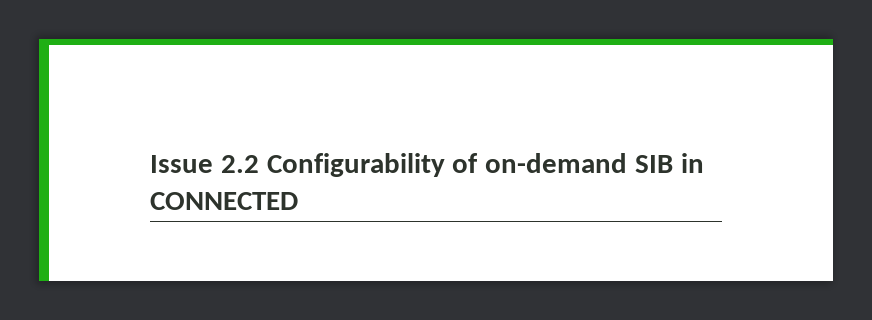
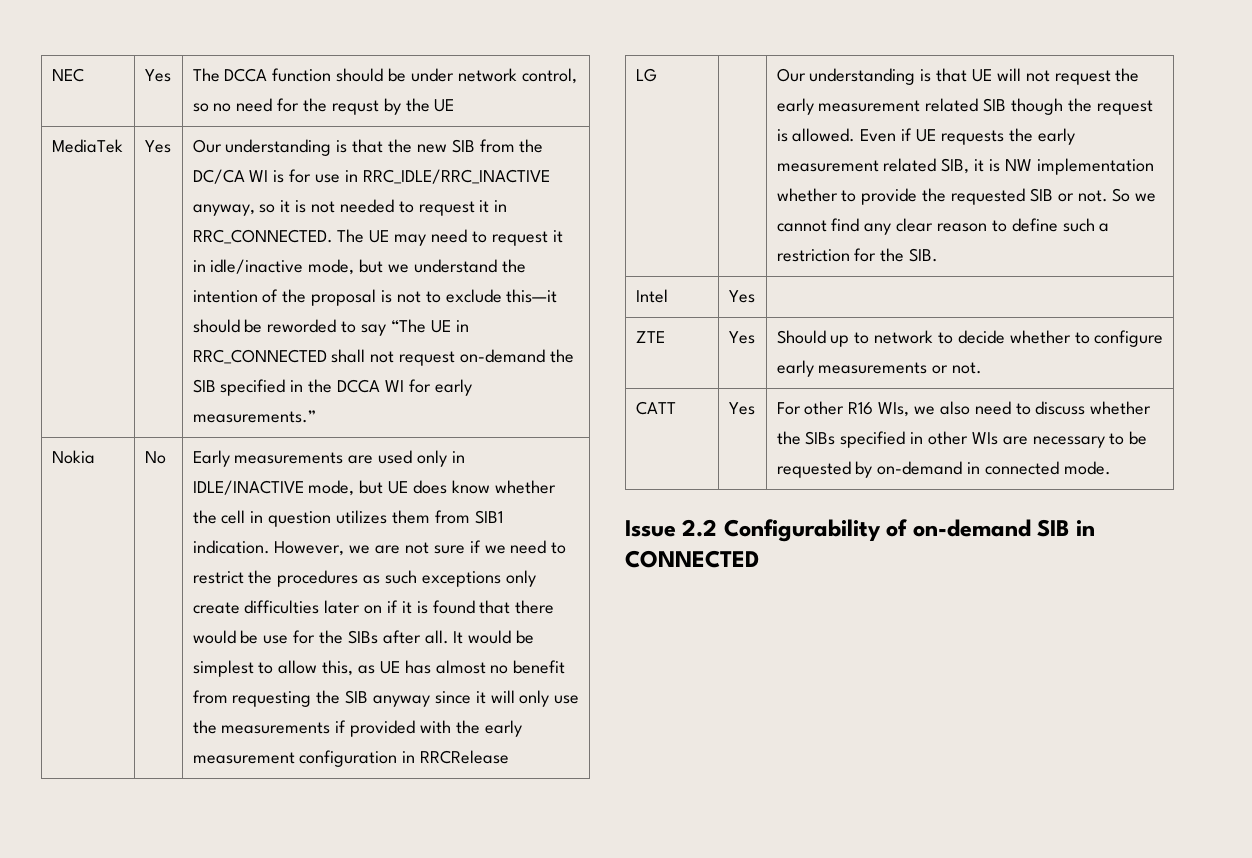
+ NEC | Yes | The DCCA function should be under network control, so no need for the requst by the UE
+ MediaTek | Yes | Our understanding is that the new SIB from the DC/CA WI is for use in RRC_IDLE/RRC_INACTIVE anyway, so it is not needed to request it in RRC_CONNECTED. The UE may need to request it in idle/inactive mode, but we understand the intention of the proposal is not to exclude this—it should be reworded to say “The UE in RRC_CONNECTED shall not request on-demand the SIB specified in the DCCA WI for early measurements.”
+ Nokia | No | Early measurements are used only in IDLE/INACTIVE mode, but UE does know whether the cell in question utilizes them from SIB1 indication. However, we are not sure if we need to restrict the procedures as such exceptions only create difficulties later on if it is found that there would be use for the SIBs after all. It would be simplest to allow this, as UE has almost no benefit from requesting the SIB anyway since it will only use the measurements if provided with the early measurement configuration in RRCRelease
+ LG | | Our understanding is that UE will not request the early measurement related SIB though the request is allowed. Even if UE requests the early measurement related SIB, it is NW implementation whether to provide the requested SIB or not. So we cannot find any clear reason to define such a restriction for the SIB.
+ Intel | Yes |
+ ZTE | Yes | Should up to network to decide whether to configure early measurements or not.
+ CATT | Yes | For other R16 WIs, we also need to discuss whether the SIBs specified in other WIs are necessary to be requested by on-demand in connected mode.

